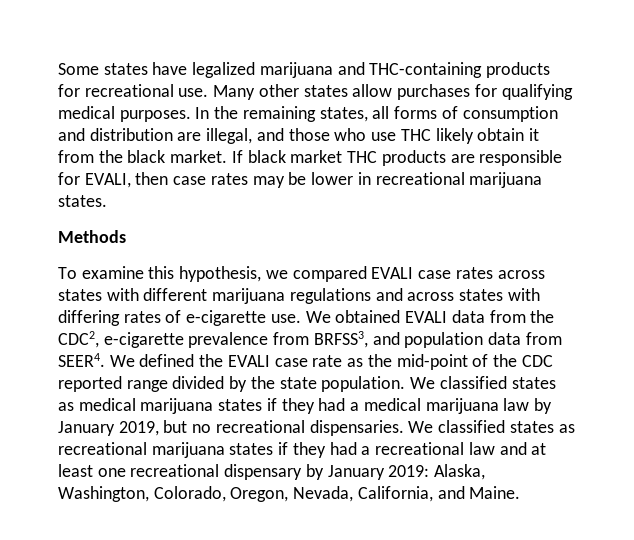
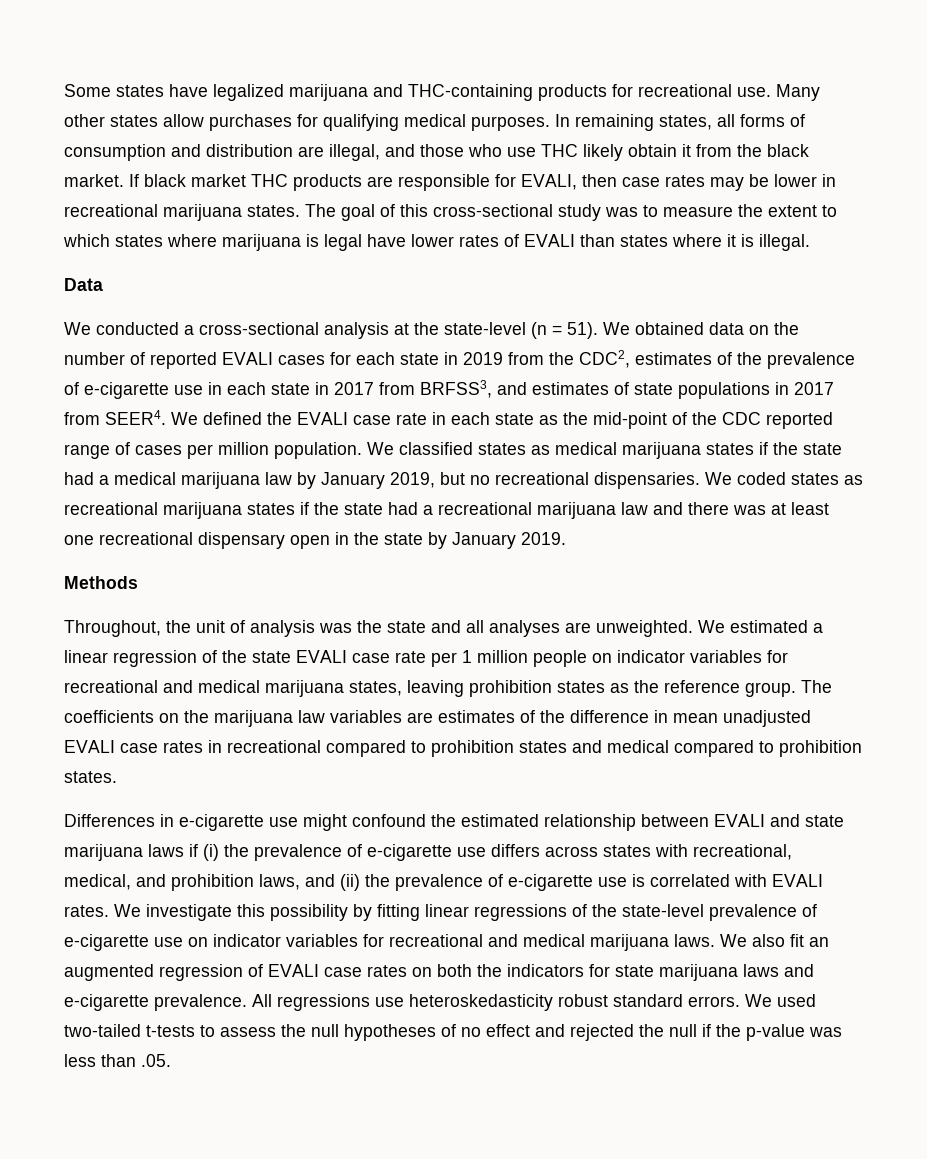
- In the remaining states, all forms of consumption and distribution are illegal, and those who use THC likely obtain it from the black market.
+ In remaining states, all forms of consumption and distribution are illegal, and those who use THC likely obtain it from the black market.
- If black market THC products are responsible for EVALI, then case rates may be lower in recreational marijuana states.
- Methods
- To examine this hypothesis, we compared EVALI case rates across states with different marijuana regulations and across states with differing rates of e-cigarette use. We obtained EVALI data from the CDC2, e-cigarette prevalence from BRFSS3, and population data from SEER4.
+ If black market THC products are responsible for EVALI, then case rates may be lower in recreational marijuana states. The goal of this cross-sectional study was to measure the extent to which states where marijuana is legal have lower rates of EVALI than states where it is illegal.
+ Data
+ We conducted a cross-sectional analysis at the state-level (n = 51). We obtained data on the number of reported EVALI cases for each state in 2019 from the CDC2, estimates of the prevalence of e-cigarette use in each state in 2017 from BRFSS3, and estimates of state populations in 2017 from SEER4.
- We defined the EVALI case rate as the mid-point of the CDC reported range divided by the state population.
+ We defined the EVALI case rate in each state as the mid-point of the CDC reported range of cases per million population.
- We classified states as medical marijuana states if they had a medical marijuana law by January 2019, but no recreational dispensaries.
+ We classified states as medical marijuana states if the state had a medical marijuana law by January 2019, but no recreational dispensaries.
- We classified states as recreational marijuana states if they had a recreational law and at least one recreational dispensary by January 2019: Alaska, Washington, Colorado, Oregon, Nevada, California, and Maine.
+ We coded states as recreational marijuana states if the state had a recreational marijuana law and there was at least one recreational dispensary open in the state by January 2019.
+ Methods
+ Throughout, the unit of analysis was the state and all analyses are unweighted. We estimated a linear regression of the state EVALI case rate per 1 million people on indicator variables for recreational and medical marijuana states, leaving prohibition states as the reference group. The coefficients on the marijuana law variables are estimates of the difference in mean unadjusted EVALI case rates in recreational compared to prohibition states and medical compared to prohibition states.
+ Differences in e-cigarette use might confound the estimated relationship between EVALI and state marijuana laws if (i) the prevalence of e-cigarette use differs across states with recreational, medical, and prohibition laws, and (ii) the prevalence of e-cigarette use is correlated with EVALI rates. We investigate this possibility by fitting linear regressions of the state-level prevalence of e-cigarette use on indicator variables for recreational and medical marijuana laws. We also fit an augmented regression of EVALI case rates on both the indicators for state marijuana laws and e-cigarette prevalence. All regressions use heteroskedasticity robust standard errors. We used two-tailed t-tests to assess the null hypotheses of no effect and rejected the null if the p-value was less than .05.

